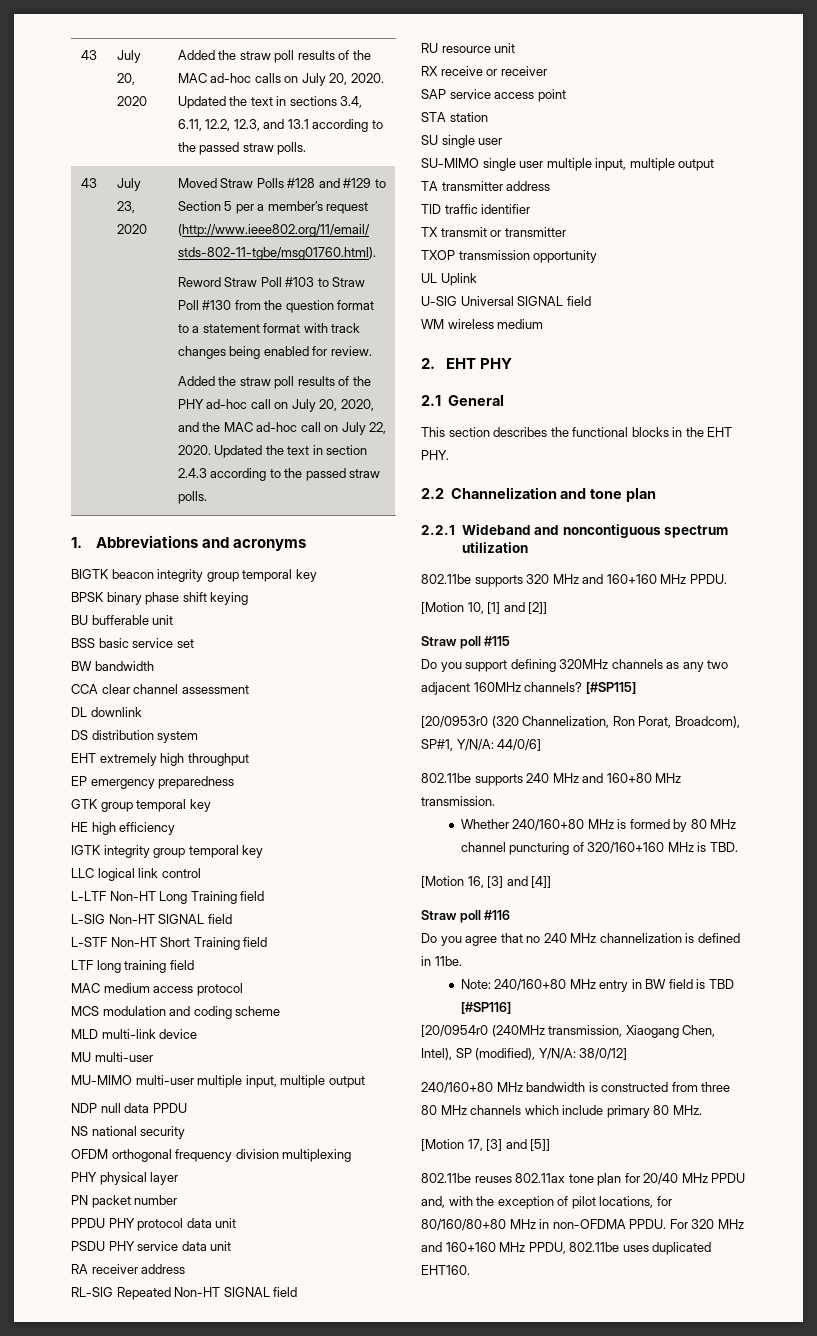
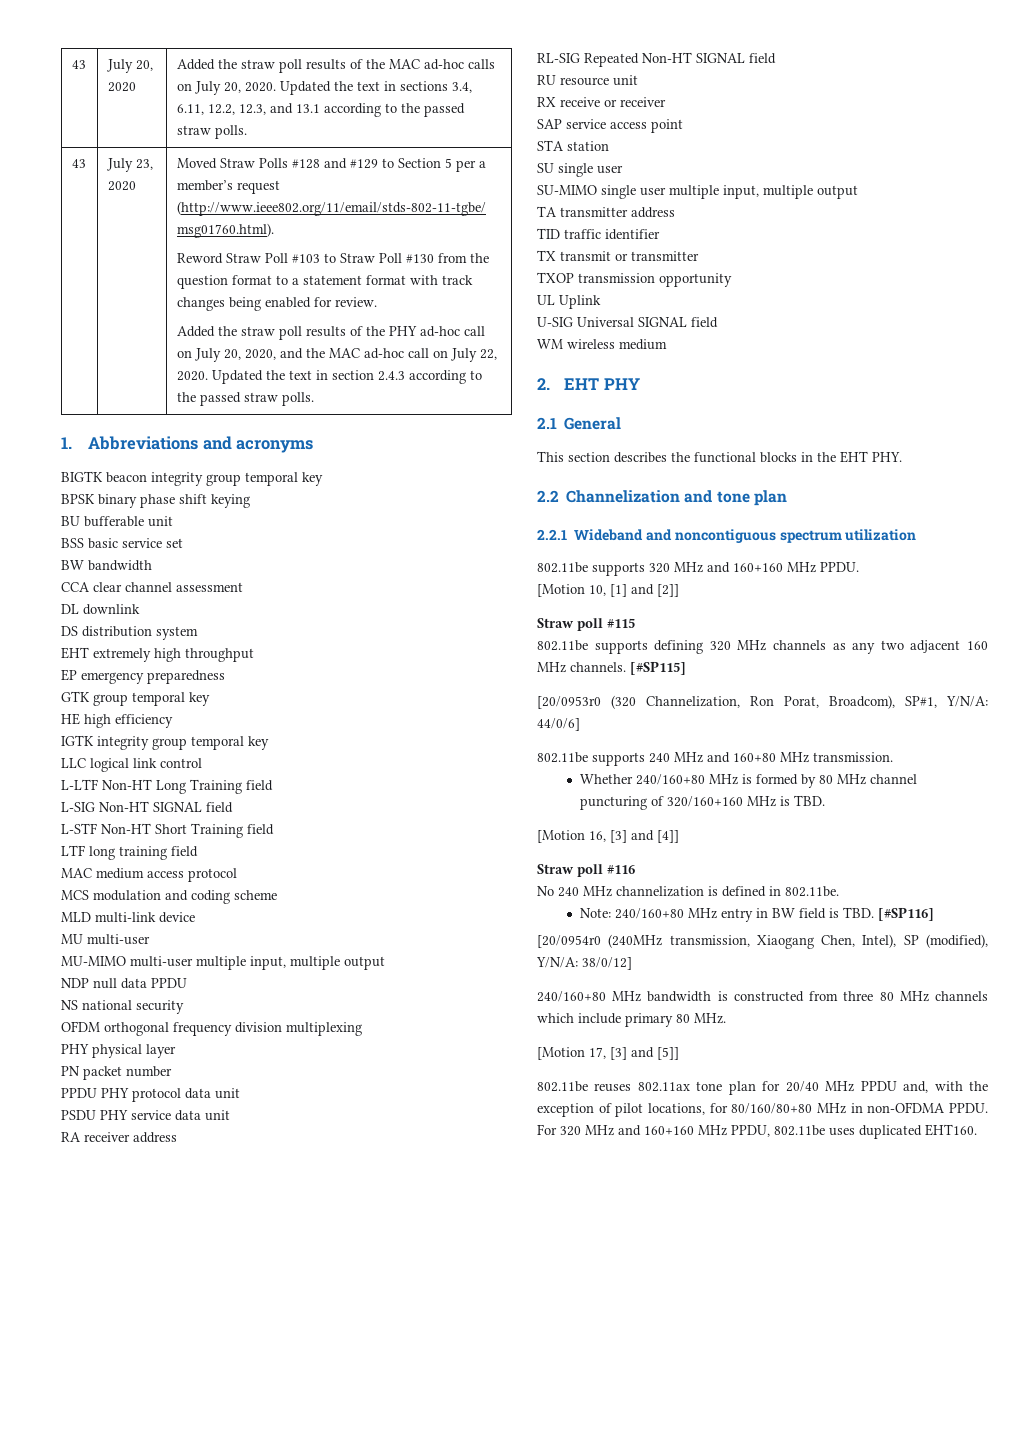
- Do you support defining 320MHz channels as any two adjacent 160MHz channels?
+ 802.11be supports defining 320 MHz channels as any two adjacent 160 MHz channels.
- Do you agree that no 240 MHz channelization is defined in 11be.
+ No 240 MHz channelization is defined in 802.11be.
- Note: 240/160+80 MHz entry in BW field is TBD [#SP116]
+ Note: 240/160+80 MHz entry in BW field is TBD. [#SP116]

